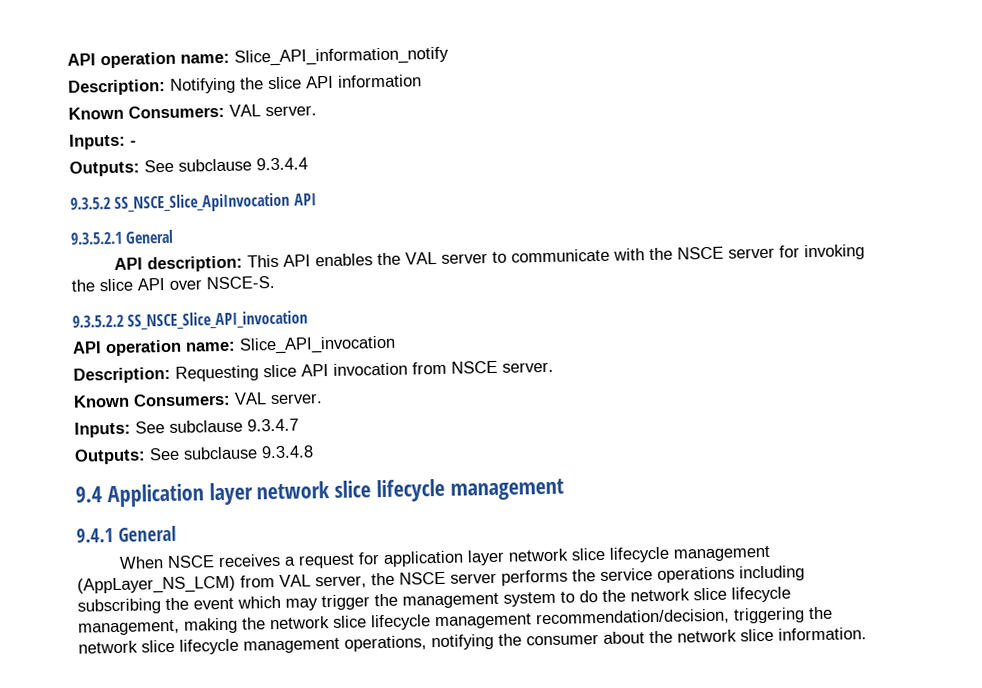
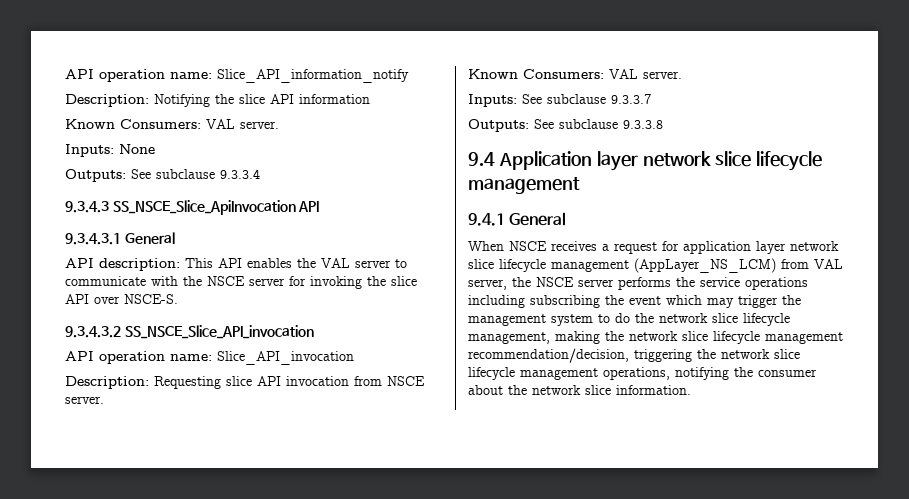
- Inputs: -
- Outputs: See subclause 9.3.4.4
- 9.3.5.2 SS_NSCE_Slice_ApiInvocation API
+ Inputs: None
+ Outputs: See subclause 9.3.3.4
+ 9.3.4.3 SS_NSCE_Slice_ApiInvocation API
- 9.3.5.2.1 General
+ 9.3.4.3.1 General
- 9.3.5.2.2 SS_NSCE_Slice_API_invocation
+ 9.3.4.3.2 SS_NSCE_Slice_API_invocation
- Inputs: See subclause 9.3.4.7
- Outputs: See subclause 9.3.4.8
+ Inputs: See subclause 9.3.3.7
+ Outputs: See subclause 9.3.3.8

